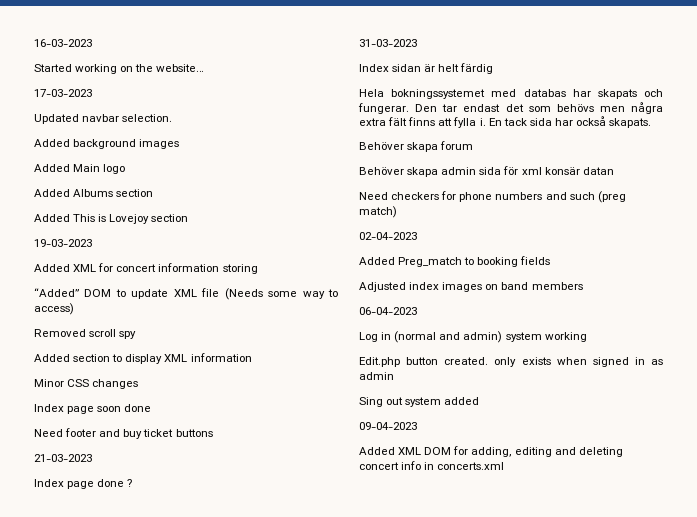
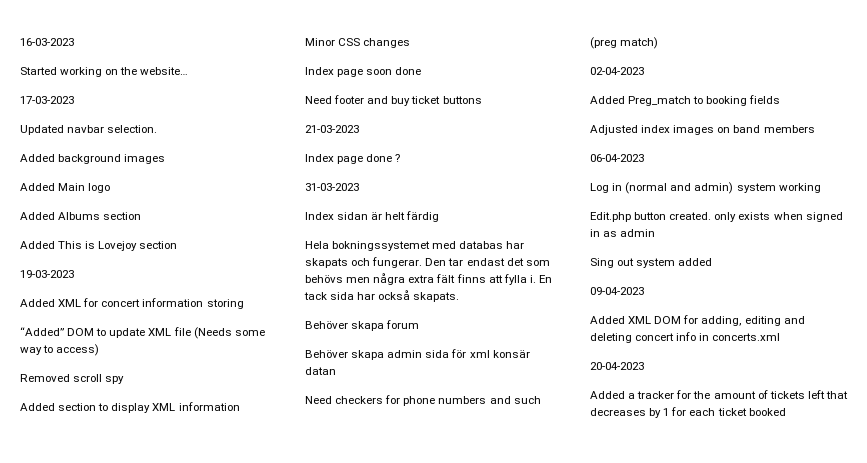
+ 20-04-2023
+ Added a tracker for the amount of tickets left that decreases by 1 for each ticket booked

